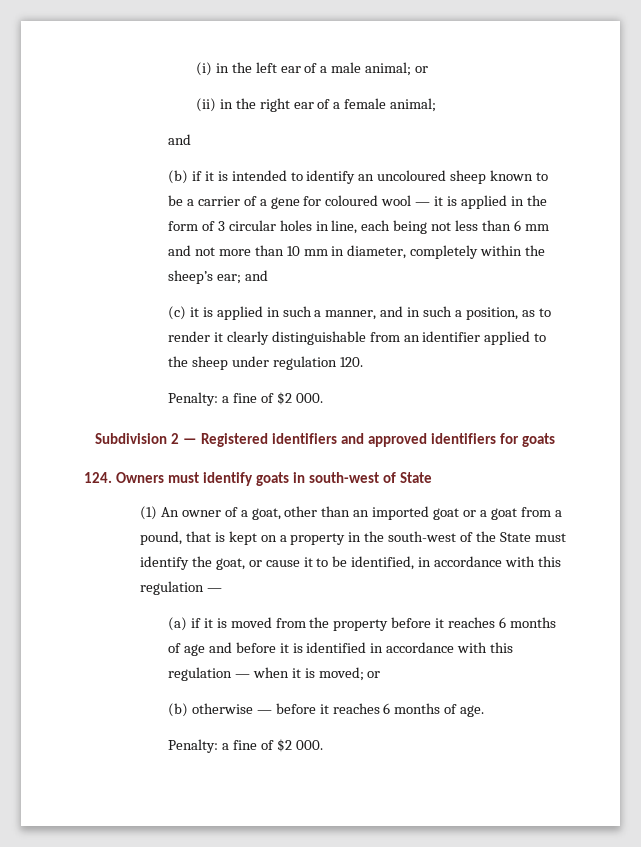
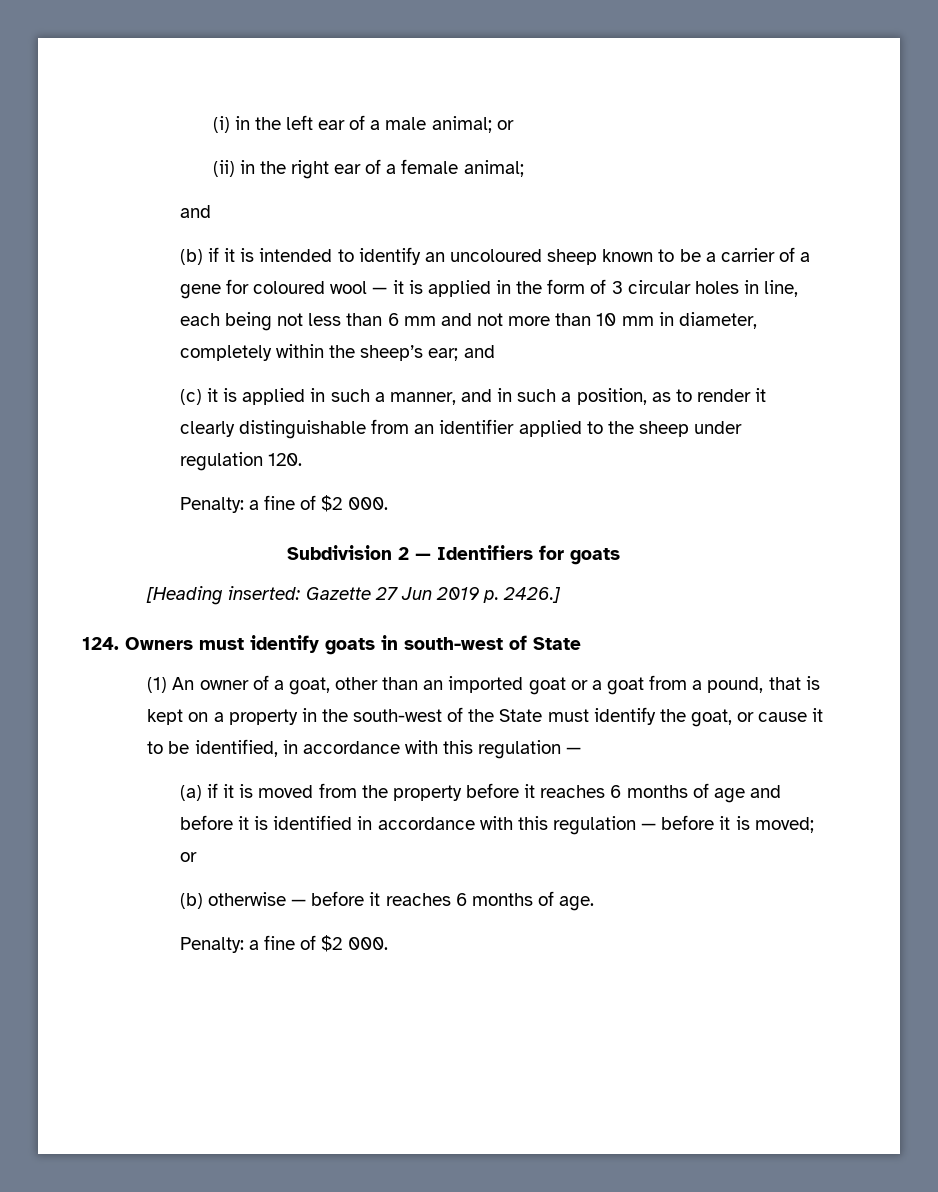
- Subdivision 2 — Registered identifiers and approved identifiers for goats
+ Subdivision 2 — Identifiers for goats
+ [Heading inserted: Gazette 27 Jun 2019 p. 2426.]
- (a) if it is moved from the property before it reaches 6 months of age and before it is identified in accordance with this regulation — when it is moved; or
+ (a) if it is moved from the property before it reaches 6 months of age and before it is identified in accordance with this regulation — before it is moved; or

